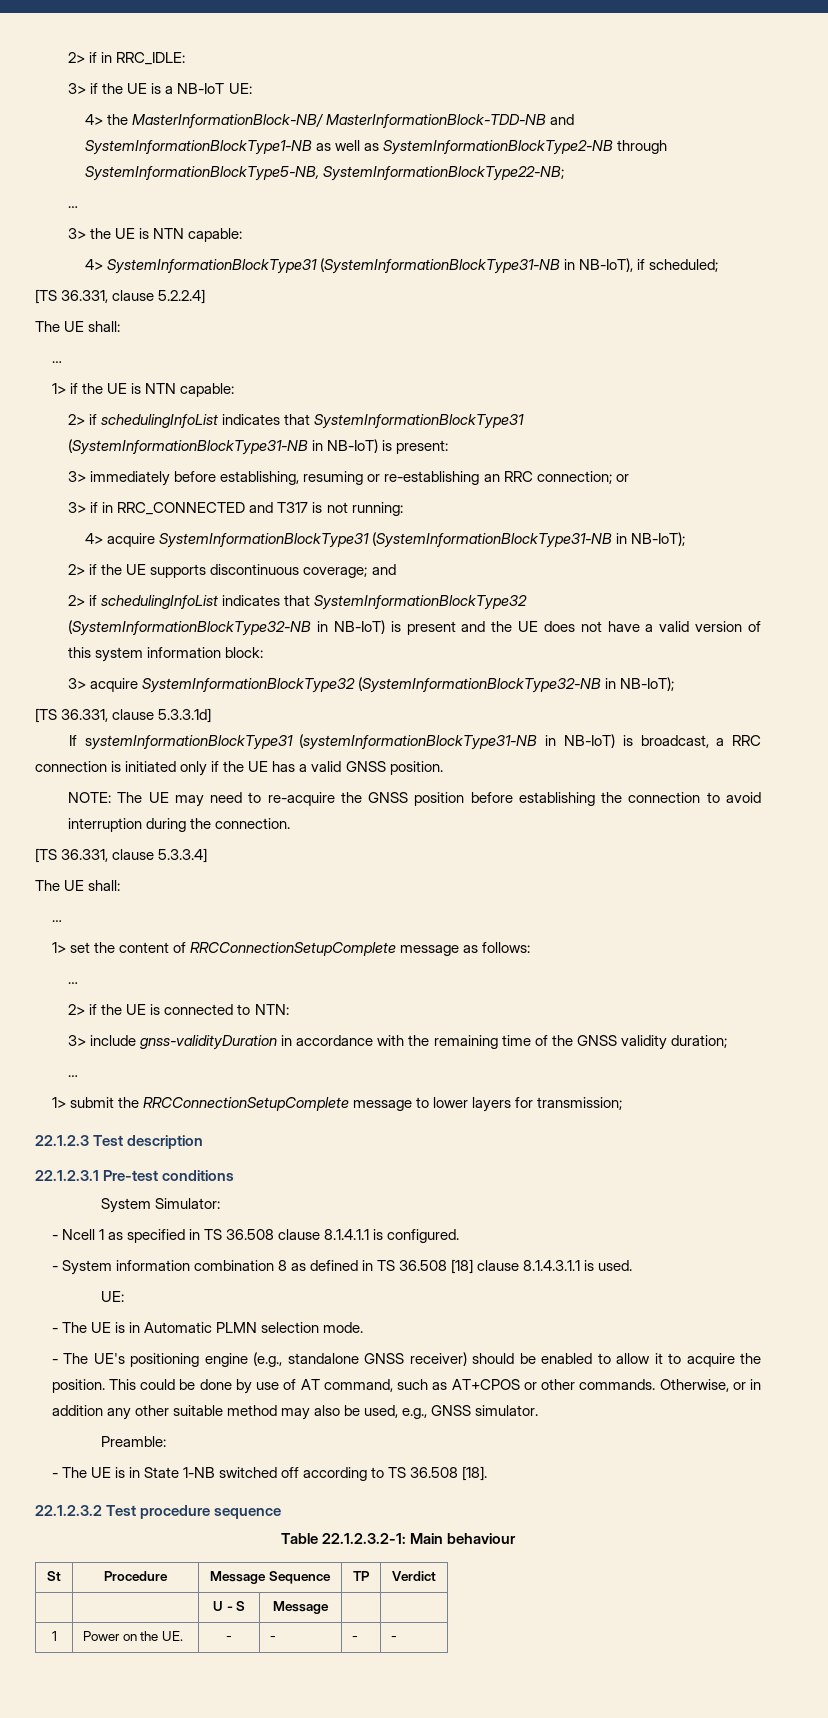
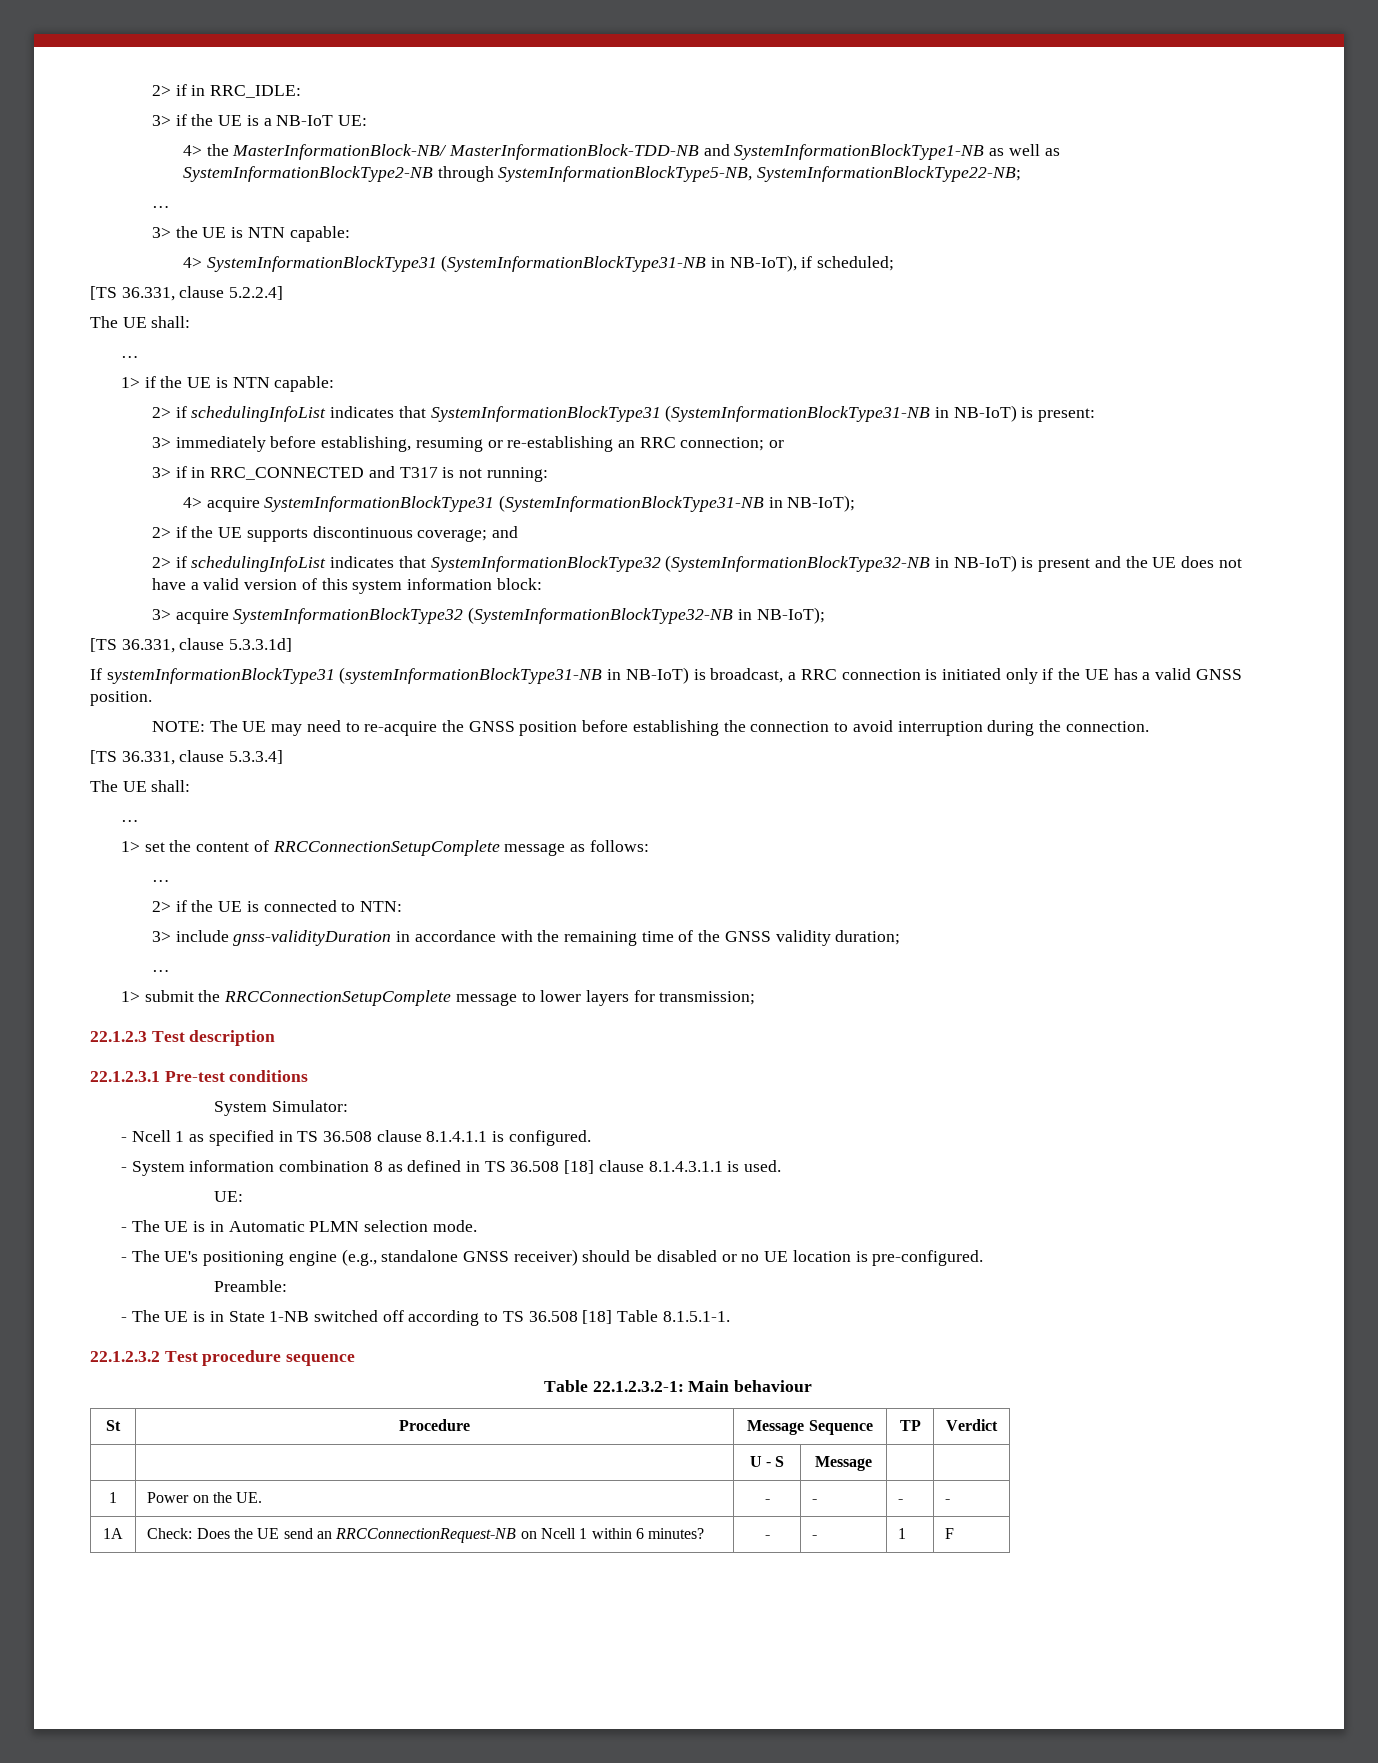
- - The UE's positioning engine (e.g., standalone GNSS receiver) should be enabled to allow it to acquire the position. This could be done by use of AT command, such as AT+CPOS or other commands. Otherwise, or in addition any other suitable method may also be used, e.g., GNSS simulator.
+ - The UE's positioning engine (e.g., standalone GNSS receiver) should be disabled or no UE location is pre-configured.
- - The UE is in State 1-NB switched off according to TS 36.508 [18].
+ - The UE is in State 1-NB switched off according to TS 36.508 [18] Table 8.1.5.1-1.
+ 1A | Check: Does the UE send an RRCConnectionRequest-NB on Ncell 1 within 6 minutes? | - | - | 1 | F

